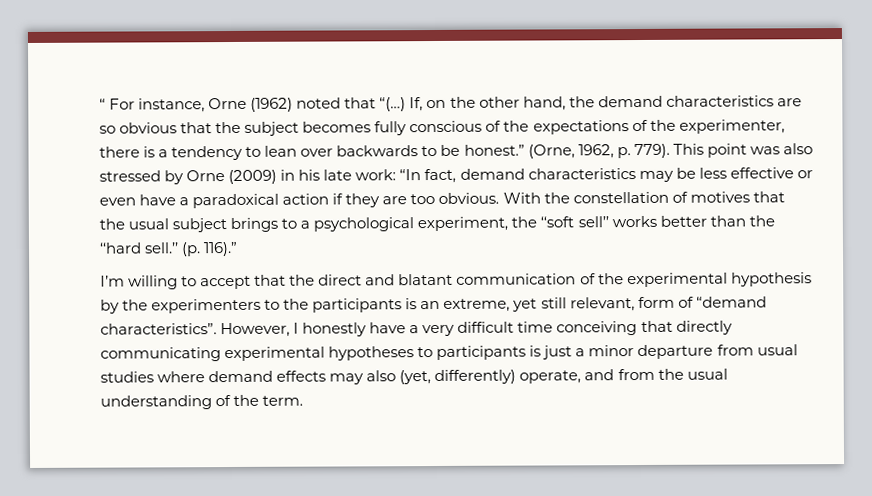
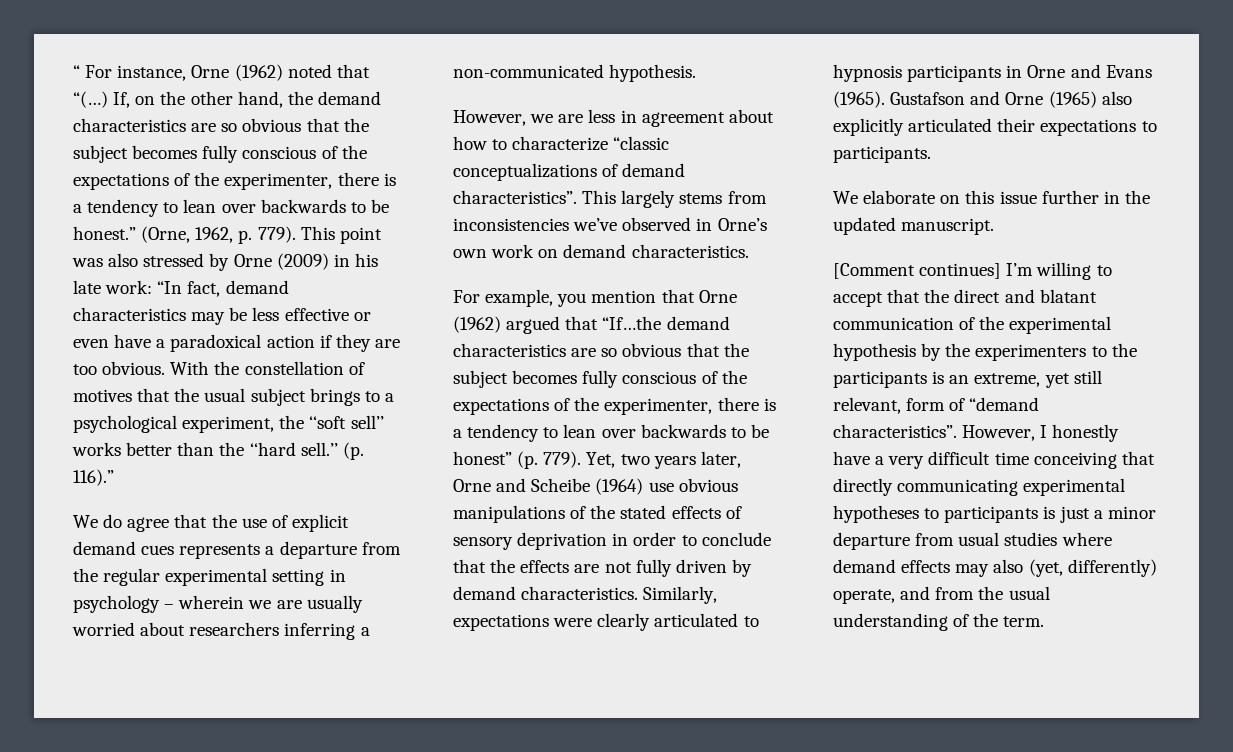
- I’m willing to accept that the direct and blatant communication of the experimental hypothesis by the experimenters to the participants is an extreme, yet still relevant, form of “demand characteristics”.
+ We do agree that the use of explicit demand cues represents a departure from the regular experimental setting in psychology – wherein we are usually worried about researchers inferring a non-communicated hypothesis.
+ However, we are less in agreement about how to characterize “classic conceptualizations of demand characteristics”. This largely stems from inconsistencies we’ve observed in Orne’s own work on demand characteristics.
+ For example, you mention that Orne (1962) argued that “If…the demand characteristics are so obvious that the subject becomes fully conscious of the expectations of the experimenter, there is a tendency to lean over backwards to be honest” (p. 779). Yet, two years later, Orne and Scheibe (1964) use obvious manipulations of the stated effects of sensory deprivation in order to conclude that the effects are not fully driven by demand characteristics. Similarly, expectations were clearly articulated to hypnosis participants in Orne and Evans (1965). Gustafson and Orne (1965) also explicitly articulated their expectations to participants.
+ We elaborate on this issue further in the updated manuscript.
+ [Comment continues] I’m willing to accept that the direct and blatant communication of the experimental hypothesis by the experimenters to the participants is an extreme, yet still relevant, form of “demand characteristics”.

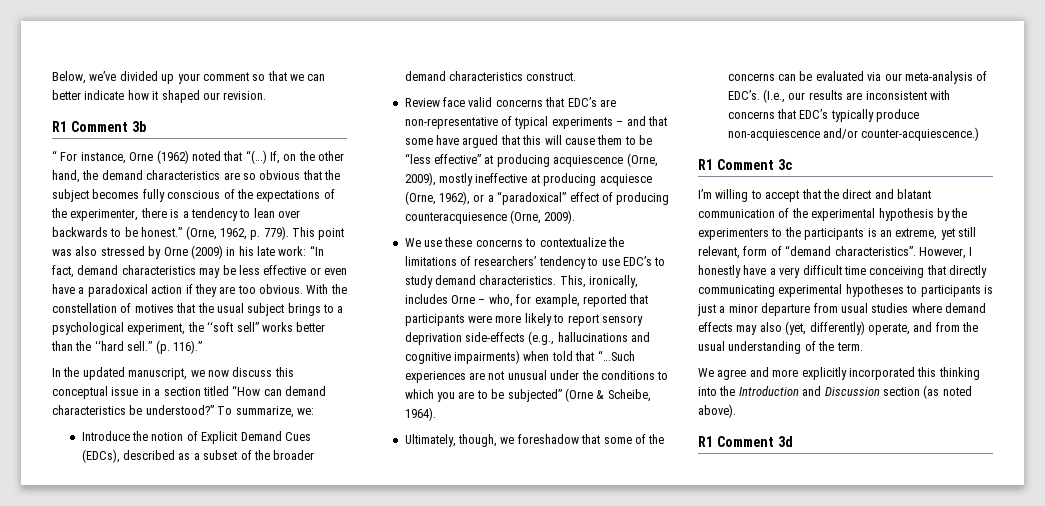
+ Below, we’ve divided up your comment so that we can better indicate how it shaped our revision.
+ R1 Comment 3b
- We do agree that the use of explicit demand cues represents a departure from the regular experimental setting in psychology – wherein we are usually worried about researchers inferring a non-communicated hypothesis.
- However, we are less in agreement about how to characterize “classic conceptualizations of demand characteristics”. This largely stems from inconsistencies we’ve observed in Orne’s own work on demand characteristics.
- For example, you mention that Orne (1962) argued that “If…the demand characteristics are so obvious that the subject becomes fully conscious of the expectations of the experimenter, there is a tendency to lean over backwards to be honest” (p. 779). Yet, two years later, Orne and Scheibe (1964) use obvious manipulations of the stated effects of sensory deprivation in order to conclude that the effects are not fully driven by demand characteristics. Similarly, expectations were clearly articulated to hypnosis participants in Orne and Evans (1965). Gustafson and Orne (1965) also explicitly articulated their expectations to participants.
- We elaborate on this issue further in the updated manuscript.
- [Comment continues] I’m willing to accept that the direct and blatant communication of the experimental hypothesis by the experimenters to the participants is an extreme, yet still relevant, form of “demand characteristics”.
+ In the updated manuscript, we now discuss this conceptual issue in a section titled “How can demand characteristics be understood?” To summarize, we:
+ Introduce the notion of Explicit Demand Cues (EDCs), described as a subset of the broader demand characteristics construct.
+ Review face valid concerns that EDC’s are non-representative of typical experiments – and that some have argued that this will cause them to be “less effective” at producing acquiescence (Orne, 2009), mostly ineffective at producing acquiesce (Orne, 1962), or a “paradoxical” effect of producing counteracquiesence (Orne, 2009).
+ We use these concerns to contextualize the limitations of researchers’ tendency to use EDC’s to study demand characteristics. This, ironically, includes Orne – who, for example, reported that participants were more likely to report sensory deprivation side-effects (e.g., hallucinations and cognitive impairments) when told that “…Such experiences are not unusual under the conditions to which you are to be subjected” (Orne & Scheibe, 1964).
+ Ultimately, though, we foreshadow that some of the concerns can be evaluated via our meta-analysis of EDC’s. (I.e., our results are inconsistent with concerns that EDC’s typically produce non-acquiescence and/or counter-acquiescence.)
+ R1 Comment 3c
+ I’m willing to accept that the direct and blatant communication of the experimental hypothesis by the experimenters to the participants is an extreme, yet still relevant, form of “demand characteristics”.
+ We agree and more explicitly incorporated this thinking into the Introduction and Discussion section (as noted above).
+ R1 Comment 3d

